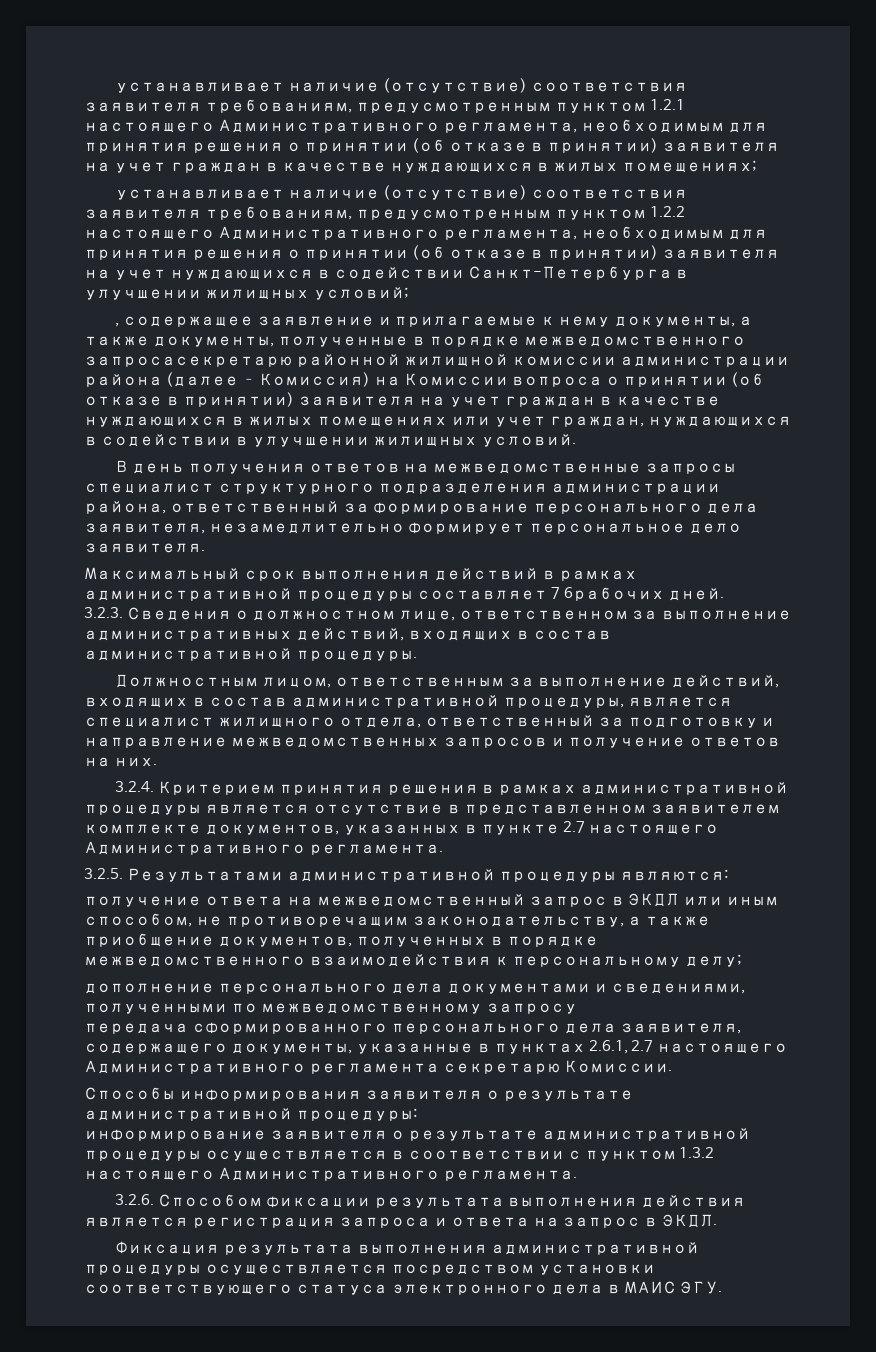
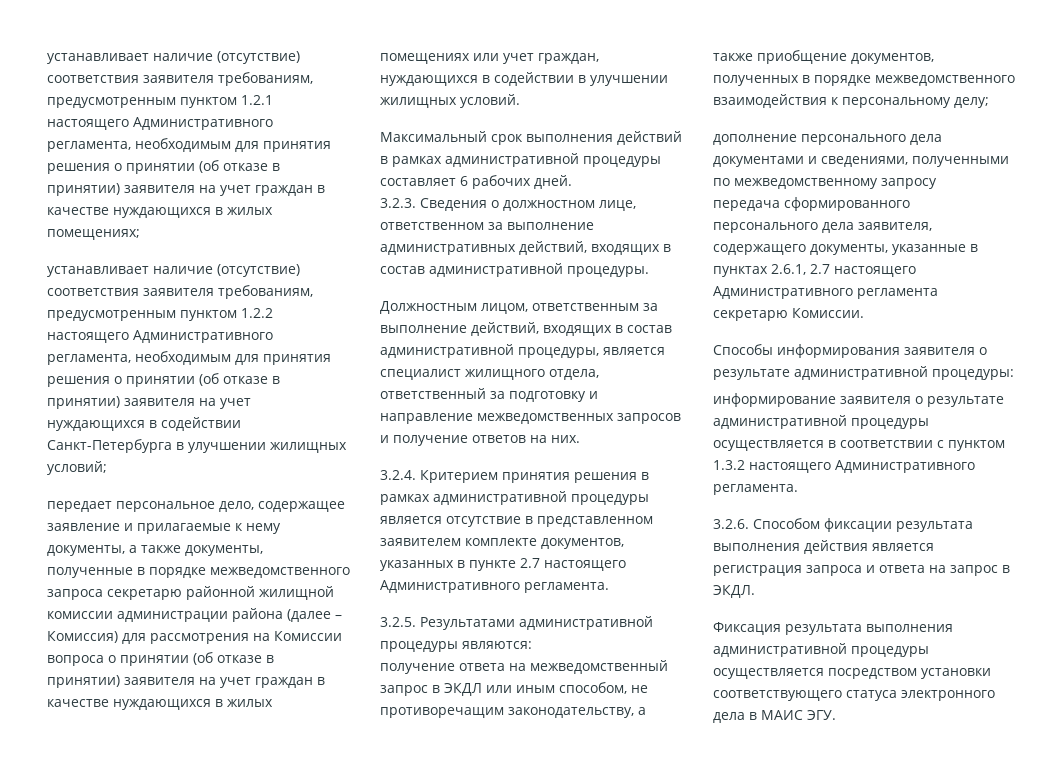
- , содержащее заявление и прилагаемые к нему документы, а также документы, полученные в порядке межведомственного запросасекретарю районной жилищной комиссии администрации района (далее – Комиссия) на Комиссии вопроса о принятии (об отказе в принятии) заявителя на учет граждан в качестве нуждающихся в жилых помещениях или учет граждан, нуждающихся в содействии в улучшении жилищных условий.
+ передает персональное дело, содержащее заявление и прилагаемые к нему документы, а также документы, полученные в порядке межведомственного запроса секретарю районной жилищной комиссии администрации района (далее – Комиссия) для рассмотрения на Комиссии вопроса о принятии (об отказе в принятии) заявителя на учет граждан в качестве нуждающихся в жилых помещениях или учет граждан, нуждающихся в содействии в улучшении жилищных условий.
- В день получения ответов на межведомственные запросы специалист структурного подразделения администрации района, ответственный за формирование персонального дела заявителя, незамедлительно формирует персональное дело заявителя.
- Максимальный срок выполнения действий в рамках административной процедуры составляет 7 6рабочих дней.
+ Максимальный срок выполнения действий в рамках административной процедуры составляет 6 рабочих дней.

